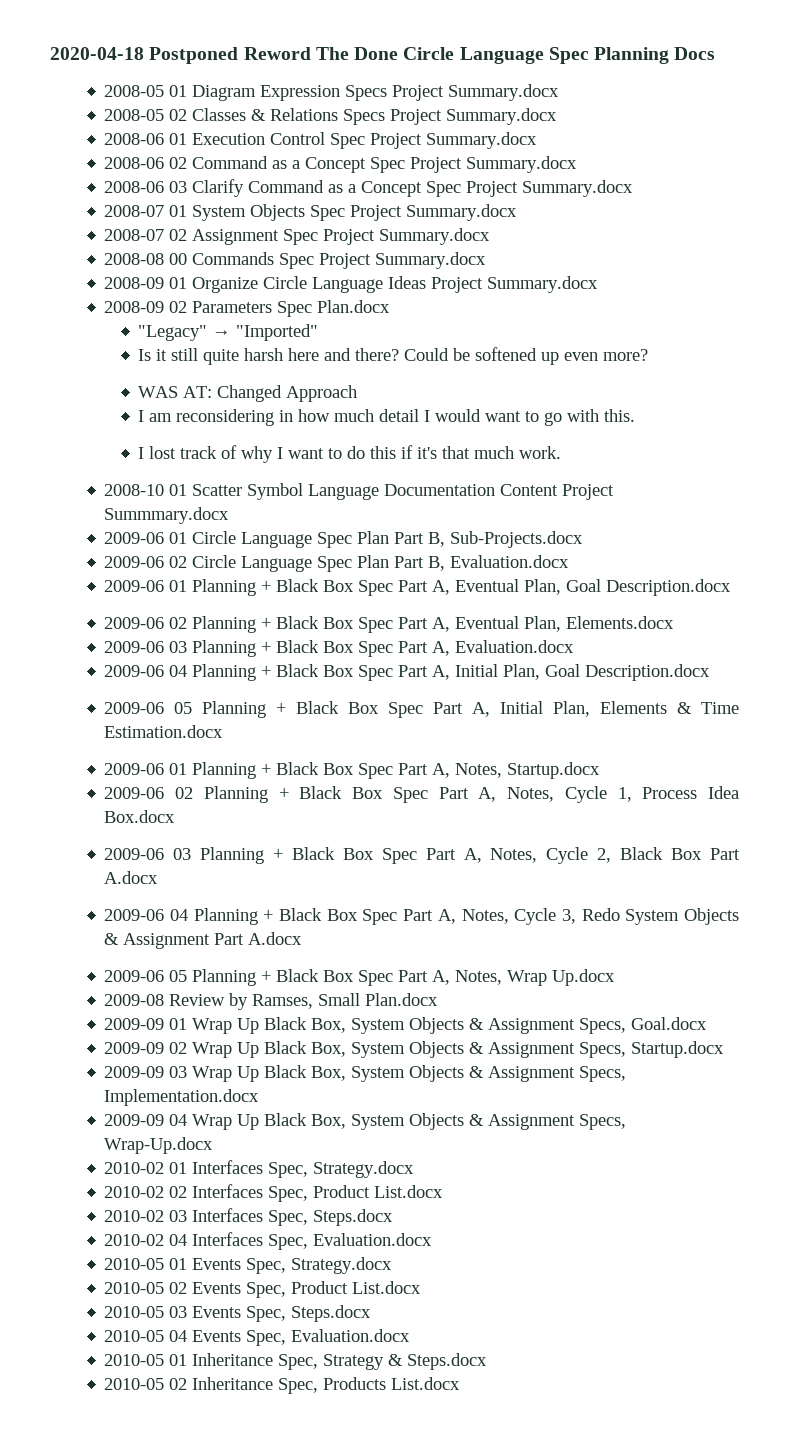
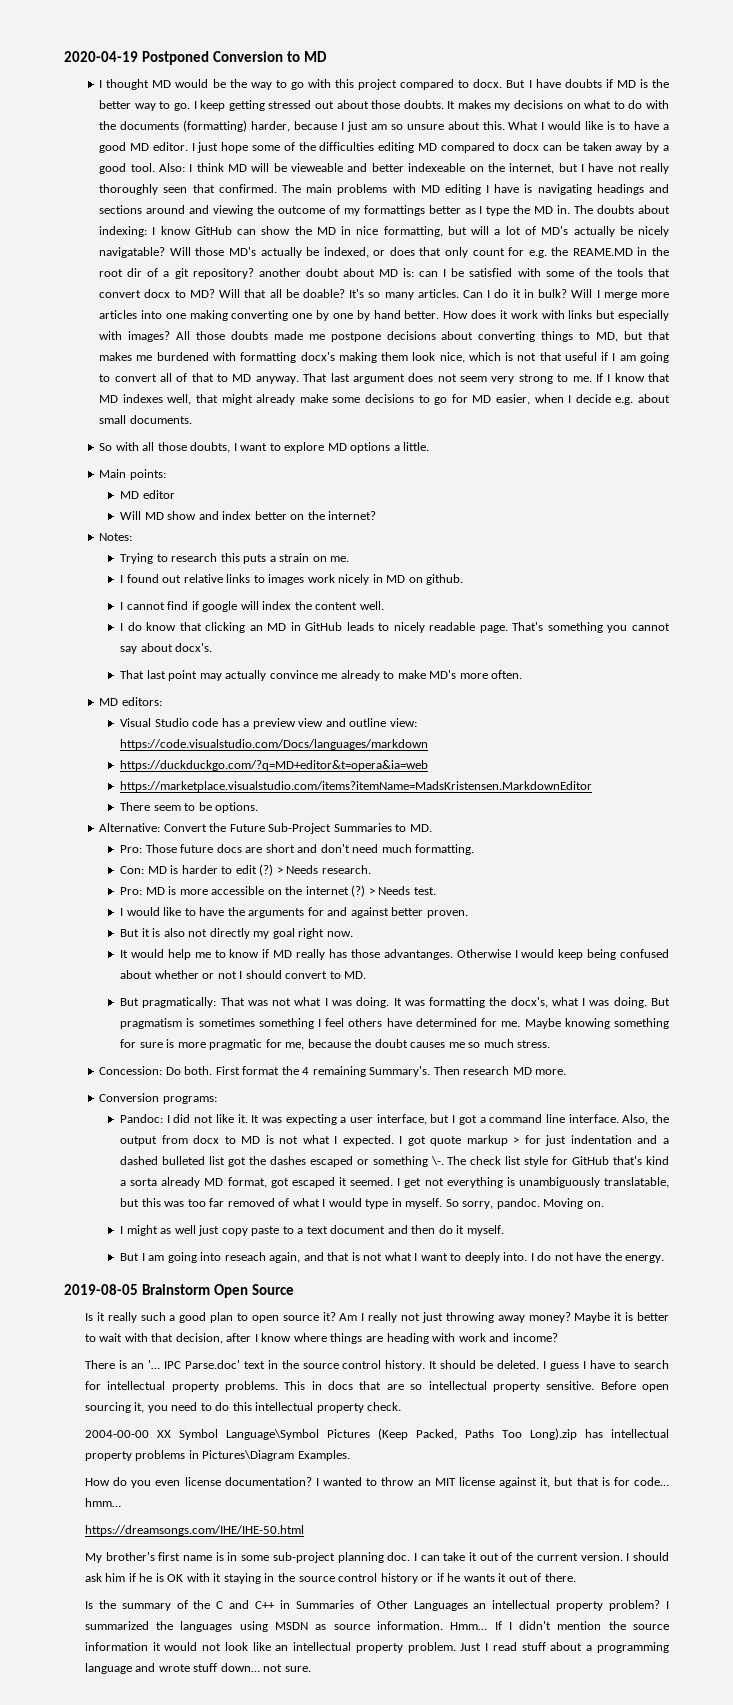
- 2020-04-18 Postponed Reword The Done Circle Language Spec Planning Docs
- 2008-05 01 Diagram Expression Specs Project Summary.docx
- 2008-05 02 Classes & Relations Specs Project Summary.docx
- 2008-06 01 Execution Control Spec Project Summary.docx
- 2008-06 02 Command as a Concept Spec Project Summary.docx
- 2008-06 03 Clarify Command as a Concept Spec Project Summary.docx
- 2008-07 01 System Objects Spec Project Summary.docx
- 2008-07 02 Assignment Spec Project Summary.docx
- 2008-08 00 Commands Spec Project Summary.docx
- 2008-09 01 Organize Circle Language Ideas Project Summary.docx
- 2008-09 02 Parameters Spec Plan.docx
- "Legacy" → "Imported"
- Is it still quite harsh here and there? Could be softened up even more?
- WAS AT: Changed Approach
- I am reconsidering in how much detail I would want to go with this.
- I lost track of why I want to do this if it's that much work.
- 2008-10 01 Scatter Symbol Language Documentation Content Project Summmary.docx
- 2009-06 01 Circle Language Spec Plan Part B, Sub-Projects.docx
- 2009-06 02 Circle Language Spec Plan Part B, Evaluation.docx
- 2009-06 01 Planning + Black Box Spec Part A, Eventual Plan, Goal Description.docx
- 2009-06 02 Planning + Black Box Spec Part A, Eventual Plan, Elements.docx
- 2009-06 03 Planning + Black Box Spec Part A, Evaluation.docx
- 2009-06 04 Planning + Black Box Spec Part A, Initial Plan, Goal Description.docx
- 2009-06 05 Planning + Black Box Spec Part A, Initial Plan, Elements & Time Estimation.docx
- 2009-06 01 Planning + Black Box Spec Part A, Notes, Startup.docx
- 2009-06 02 Planning + Black Box Spec Part A, Notes, Cycle 1, Process Idea Box.docx
- 2009-06 03 Planning + Black Box Spec Part A, Notes, Cycle 2, Black Box Part A.docx
- 2009-06 04 Planning + Black Box Spec Part A, Notes, Cycle 3, Redo System Objects & Assignment Part A.docx
- 2009-06 05 Planning + Black Box Spec Part A, Notes, Wrap Up.docx
- 2009-08 Review by Ramses, Small Plan.docx
- 2009-09 01 Wrap Up Black Box, System Objects & Assignment Specs, Goal.docx
- 2009-09 02 Wrap Up Black Box, System Objects & Assignment Specs, Startup.docx
- 2009-09 03 Wrap Up Black Box, System Objects & Assignment Specs, Implementation.docx
- 2009-09 04 Wrap Up Black Box, System Objects & Assignment Specs, Wrap-Up.docx
- 2010-02 01 Interfaces Spec, Strategy.docx
- 2010-02 02 Interfaces Spec, Product List.docx
- 2010-02 03 Interfaces Spec, Steps.docx
- 2010-02 04 Interfaces Spec, Evaluation.docx
- 2010-05 01 Events Spec, Strategy.docx
- 2010-05 02 Events Spec, Product List.docx
- 2010-05 03 Events Spec, Steps.docx
- 2010-05 04 Events Spec, Evaluation.docx
- 2010-05 01 Inheritance Spec, Strategy & Steps.docx
- 2010-05 02 Inheritance Spec, Products List.docx
+ 2020-04-19 Postponed Conversion to MD
+ I thought MD would be the way to go with this project compared to docx. But I have doubts if MD is the better way to go. I keep getting stressed out about those doubts. It makes my decisions on what to do with the documents (formatting) harder, because I just am so unsure about this. What I would like is to have a good MD editor. I just hope some of the difficulties editing MD compared to docx can be taken away by a good tool. Also: I think MD will be vieweable and better indexeable on the internet, but I have not really thoroughly seen that confirmed. The main problems with MD editing I have is navigating headings and sections around and viewing the outcome of my formattings better as I type the MD in. The doubts about indexing: I know GitHub can show the MD in nice formatting, but will a lot of MD's actually be nicely navigatable? Will those MD's actually be indexed, or does that only count for e.g. the REAME.MD in the root dir of a git repository? another doubt about MD is: can I be satisfied with some of the tools that convert docx to MD? Will that all be doable? It's so many articles. Can I do it in bulk? Will I merge more articles into one making converting one by one by hand better. How does it work with links but especially with images? All those doubts made me postpone decisions about converting things to MD, but that makes me burdened with formatting docx's making them look nice, which is not that useful if I am going to convert all of that to MD anyway. That last argument does not seem very strong to me. If I know that MD indexes well, that might already make some decisions to go for MD easier, when I decide e.g. about small documents.
+ So with all those doubts, I want to explore MD options a little.
+ Main points:
+ MD editor
+ Will MD show and index better on the internet?
+ Notes:
+ Trying to research this puts a strain on me.
+ I found out relative links to images work nicely in MD on github.
+ I cannot find if google will index the content well.
+ I do know that clicking an MD in GitHub leads to nicely readable page. That's something you cannot say about docx's.
+ That last point may actually convince me already to make MD's more often.
+ MD editors:
+ Visual Studio code has a preview view and outline view: https://code.visualstudio.com/Docs/languages/markdown
+ https://duckduckgo.com/?q=MD+editor&t=opera&ia=web
+ https://marketplace.visualstudio.com/items?itemName=MadsKristensen.MarkdownEditor
+ There seem to be options.
+ Alternative: Convert the Future Sub-Project Summaries to MD.
+ Pro: Those future docs are short and don't need much formatting.
+ Con: MD is harder to edit (?) > Needs research.
+ Pro: MD is more accessible on the internet (?) > Needs test.
+ I would like to have the arguments for and against better proven.
+ But it is also not directly my goal right now.
+ It would help me to know if MD really has those advantanges. Otherwise I would keep being confused about whether or not I should convert to MD.
+ But pragmatically: That was not what I was doing. It was formatting the docx's, what I was doing. But pragmatism is sometimes something I feel others have determined for me. Maybe knowing something for sure is more pragmatic for me, because the doubt causes me so much stress.
+ Concession: Do both. First format the 4 remaining Summary's. Then research MD more.
+ Conversion programs:
+ Pandoc: I did not like it. It was expecting a user interface, but I got a command line interface. Also, the output from docx to MD is not what I expected. I got quote markup > for just indentation and a dashed bulleted list got the dashes escaped or something \-. The check list style for GitHub that's kind a sorta already MD format, got escaped it seemed. I get not everything is unambiguously translatable, but this was too far removed of what I would type in myself. So sorry, pandoc. Moving on.
+ I might as well just copy paste to a text document and then do it myself.
+ But I am going into reseach again, and that is not what I want to deeply into. I do not have the energy.
+ 2019-08-05 Brainstorm Open Source
+ Is it really such a good plan to open source it? Am I really not just throwing away money? Maybe it is better to wait with that decision, after I know where things are heading with work and income?
+ There is an '… IPC Parse.doc' text in the source control history. It should be deleted. I guess I have to search for intellectual property problems. This in docs that are so intellectual property sensitive. Before open sourcing it, you need to do this intellectual property check.
+ 2004-00-00 XX Symbol Language\Symbol Pictures (Keep Packed, Paths Too Long).zip has intellectual property problems in Pictures\Diagram Examples.
+ How do you even license documentation? I wanted to throw an MIT license against it, but that is for code… hmm…
+ https://dreamsongs.com/IHE/IHE-50.html
+ My brother's first name is in some sub-project planning doc. I can take it out of the current version. I should ask him if he is OK with it staying in the source control history or if he wants it out of there.
+ Is the summary of the C and C++ in Summaries of Other Languages an intellectual property problem? I summarized the languages using MSDN as source information. Hmm… If I didn't mention the source information it would not look like an intellectual property problem. Just I read stuff about a programming language and wrote stuff down… not sure.

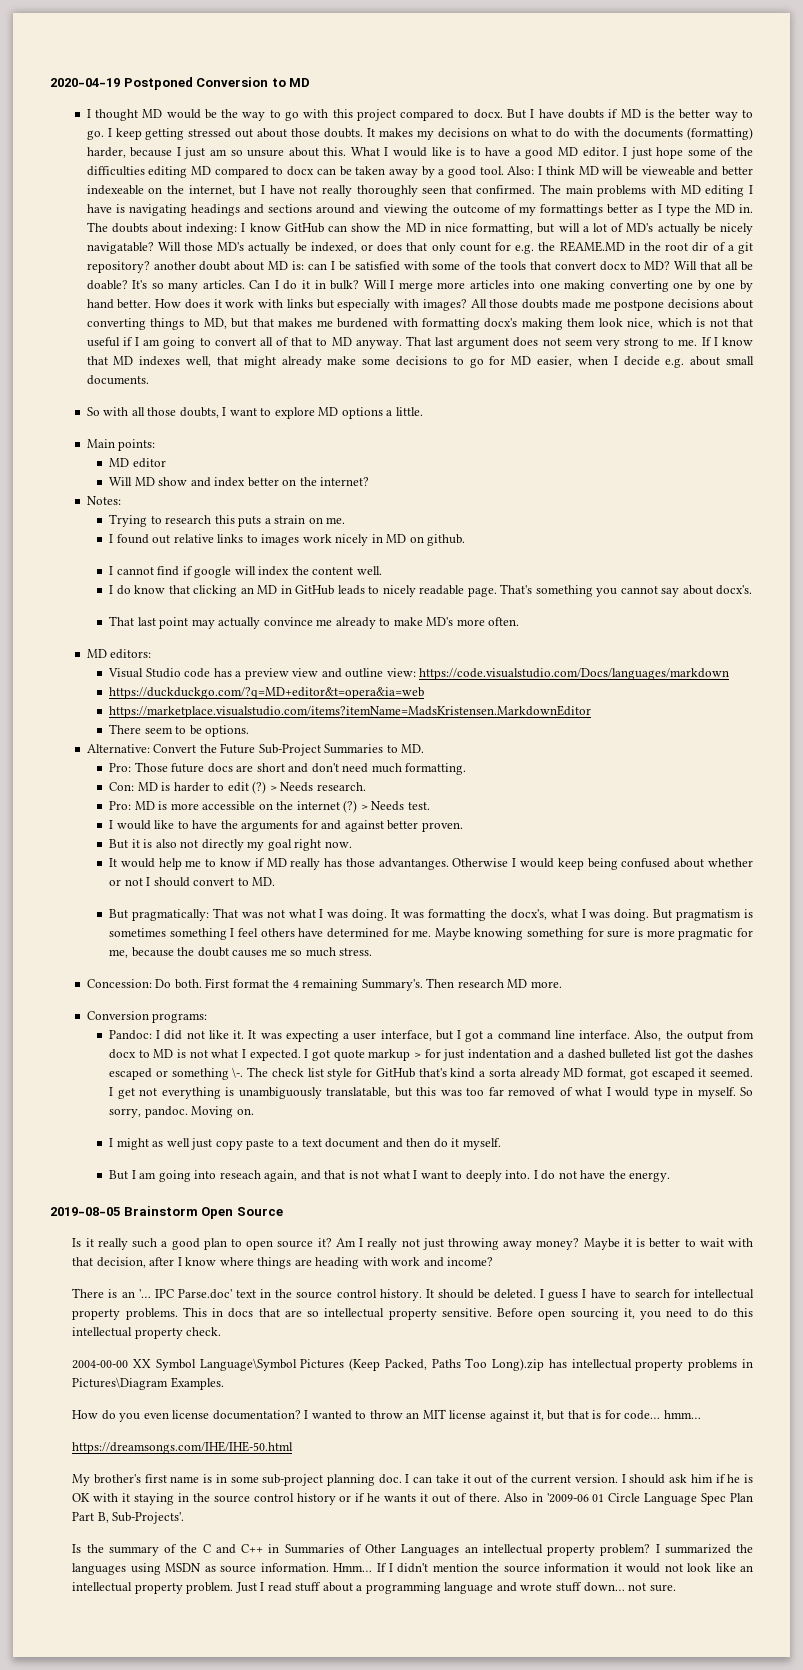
+ Also in '2009-06 01 Circle Language Spec Plan Part B, Sub-Projects'.

